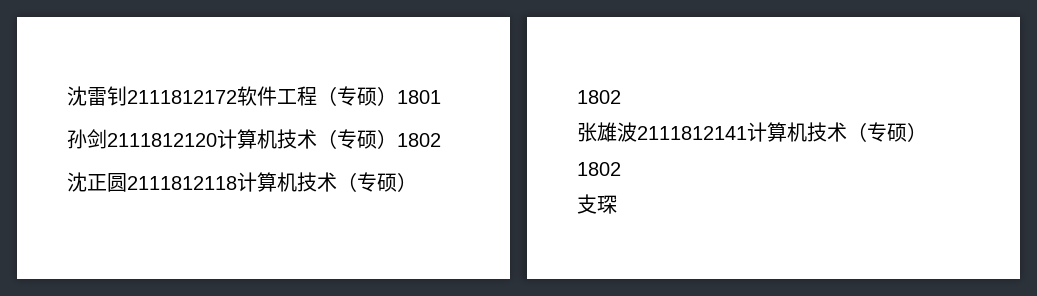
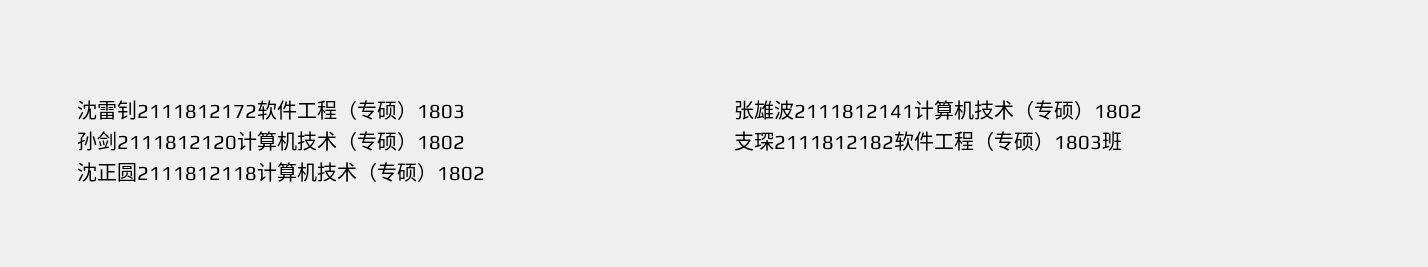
- 沈雷钊2111812172软件工程（专硕）1801
+ 沈雷钊2111812172软件工程（专硕）1803
- 支琛
+ 支琛2111812182软件工程（专硕）1803班

